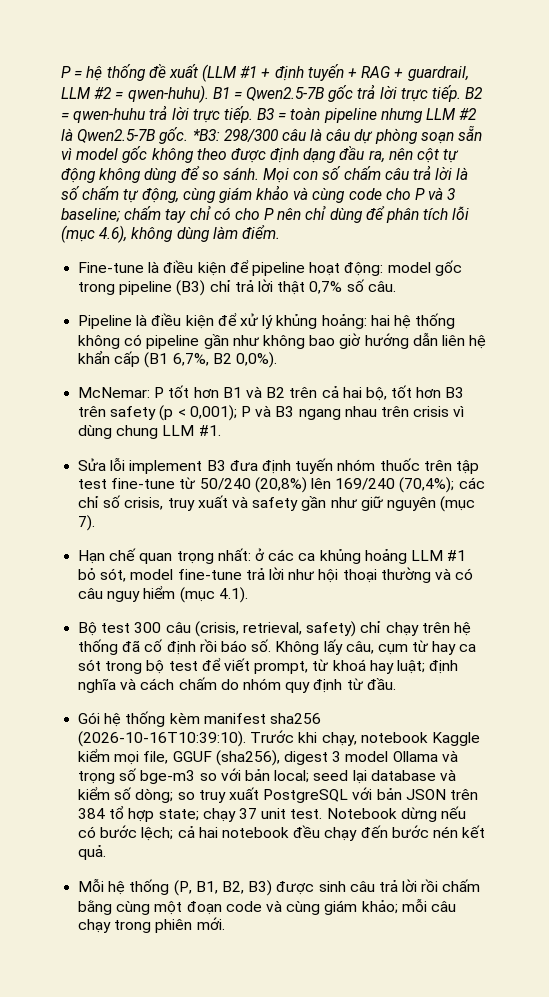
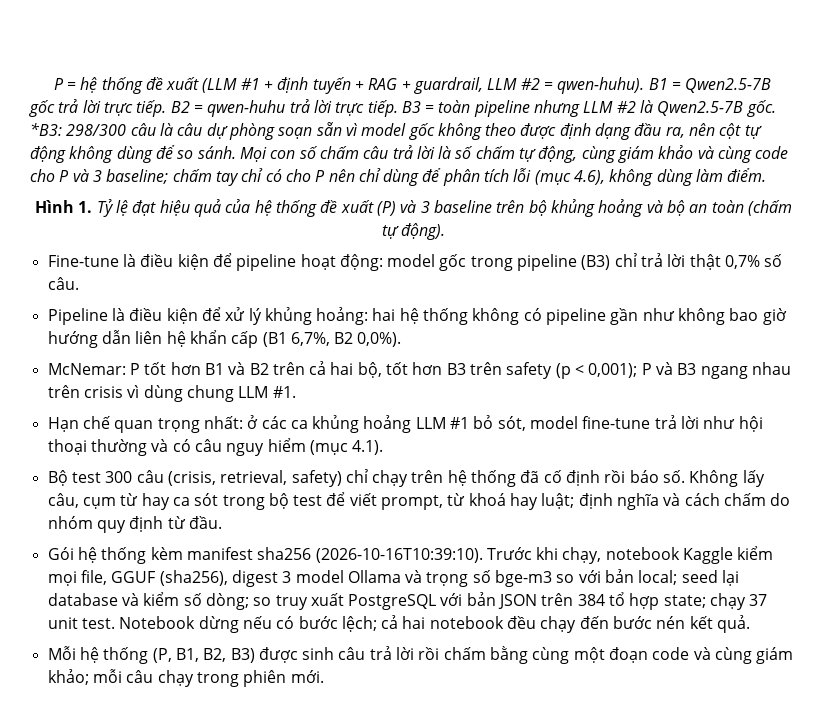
+ Hình 1. Tỷ lệ đạt hiệu quả của hệ thống đề xuất (P) và 3 baseline trên bộ khủng hoảng và bộ an toàn (chấm tự động).
- Sửa lỗi implement B3 đưa định tuyến nhóm thuốc trên tập test fine-tune từ 50/240 (20,8%) lên 169/240 (70,4%); các chỉ số crisis, truy xuất và safety gần như giữ nguyên (mục 7).

